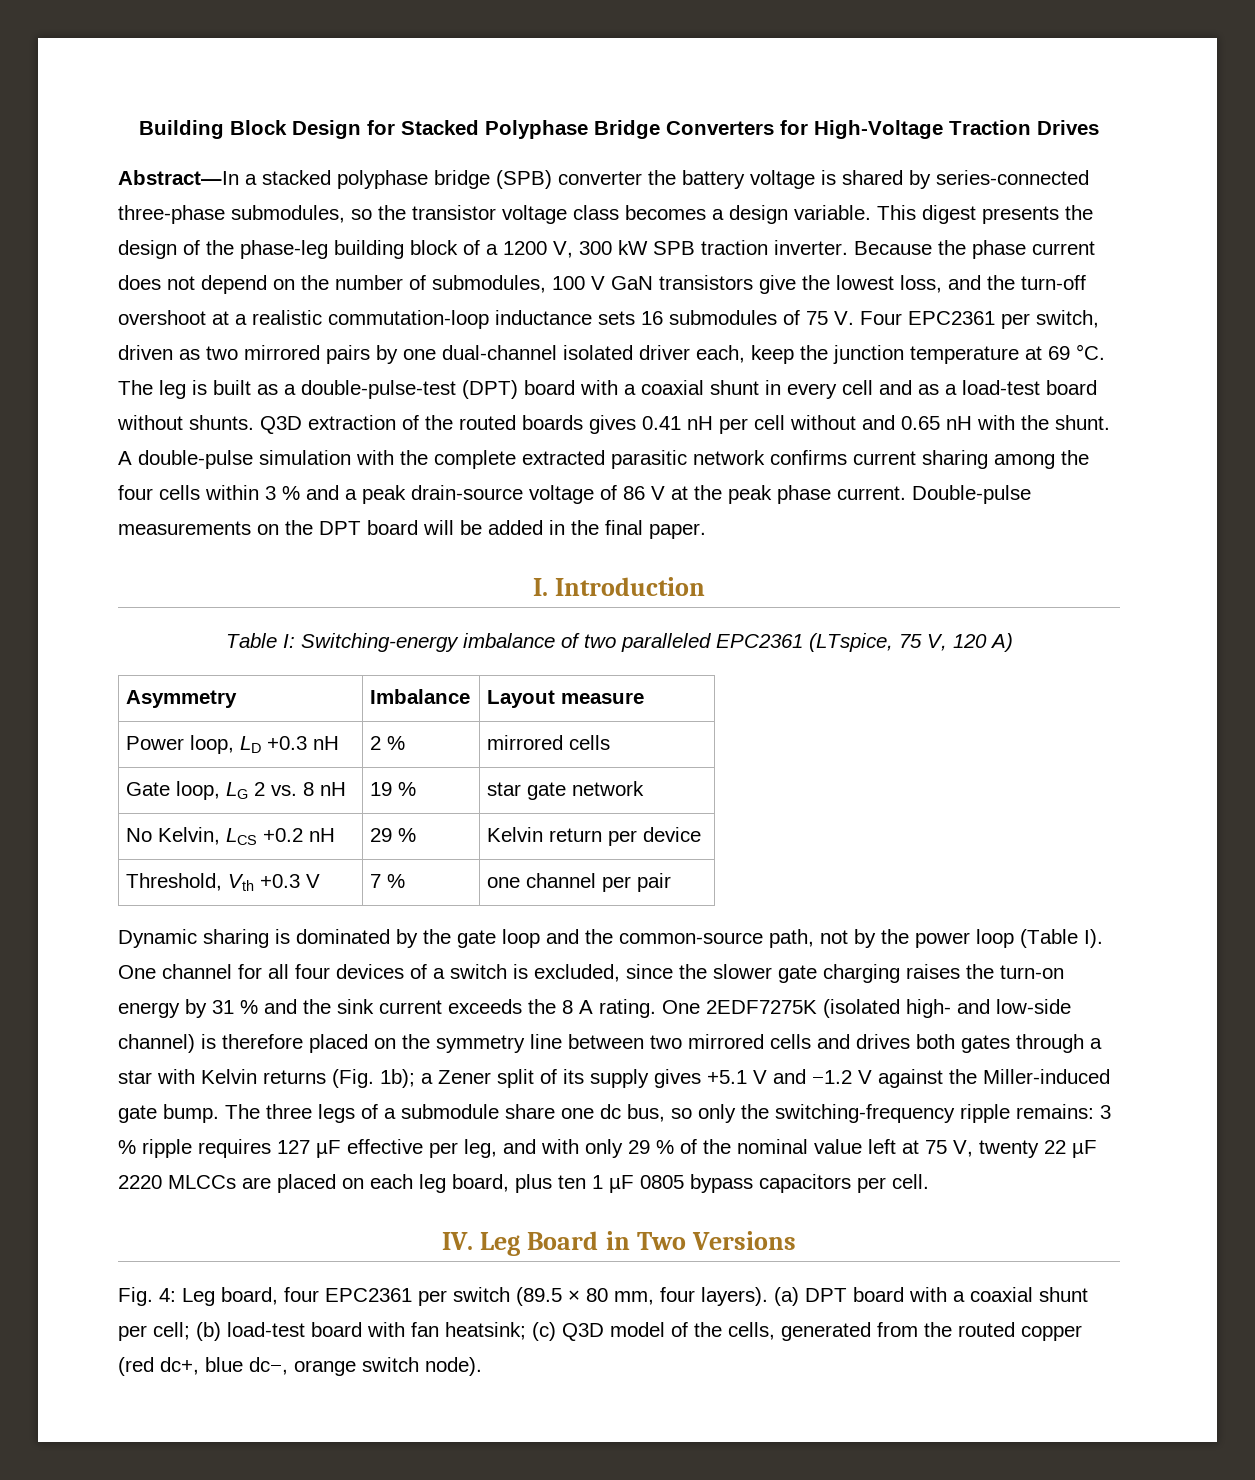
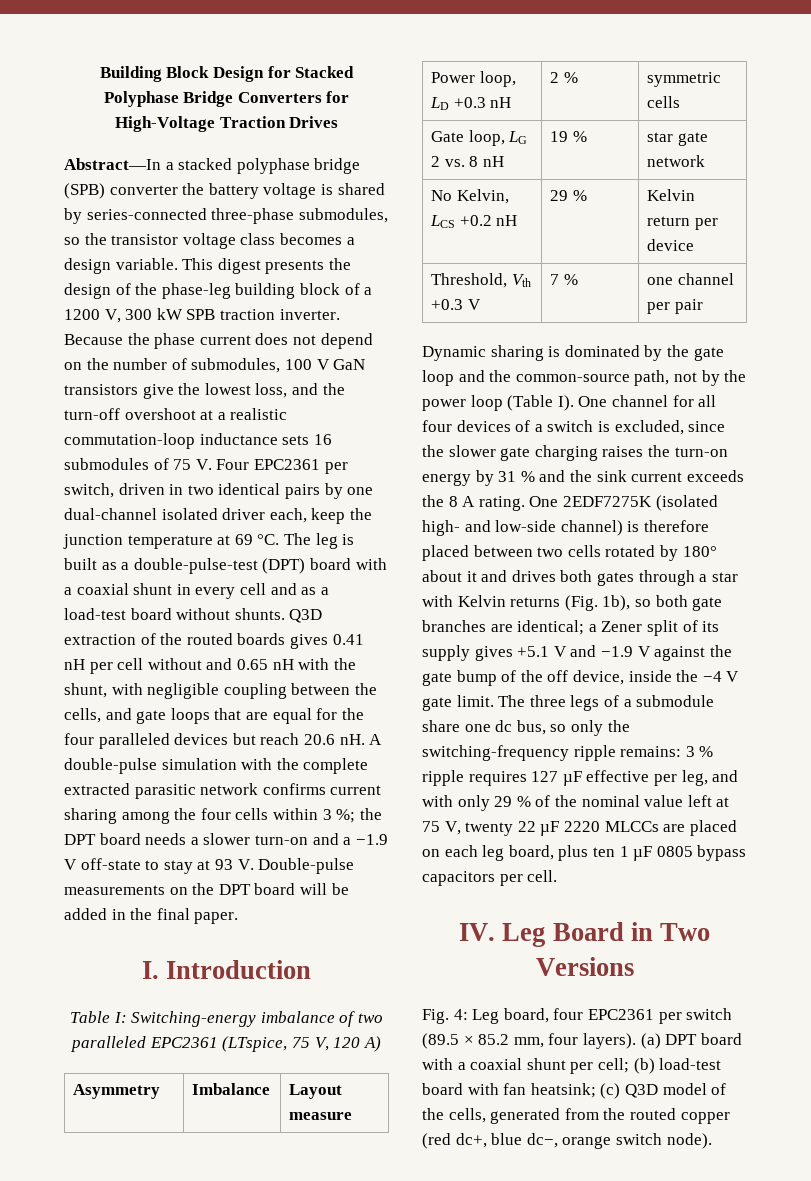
- Because the phase current does not depend on the number of submodules, 100 V GaN transistors give the lowest loss, and the turn-off overshoot at a realistic commutation-loop inductance sets 16 submodules of 75 V. Four EPC2361 per switch, driven as two mirrored pairs by one dual-channel isolated driver each, keep the junction temperature at 69 °C.
+ Because the phase current does not depend on the number of submodules, 100 V GaN transistors give the lowest loss, and the turn-off overshoot at a realistic commutation-loop inductance sets 16 submodules of 75 V. Four EPC2361 per switch, driven in two identical pairs by one dual-channel isolated driver each, keep the junction temperature at 69 °C.
- Q3D extraction of the routed boards gives 0.41 nH per cell without and 0.65 nH with the shunt.
+ Q3D extraction of the routed boards gives 0.41 nH per cell without and 0.65 nH with the shunt, with negligible coupling between the cells, and gate loops that are equal for the four paralleled devices but reach 20.6 nH.
- A double-pulse simulation with the complete extracted parasitic network confirms current sharing among the four cells within 3 % and a peak drain-source voltage of 86 V at the peak phase current. Double-pulse measurements on the DPT board will be added in the final paper.
+ A double-pulse simulation with the complete extracted parasitic network confirms current sharing among the four cells within 3 %; the DPT board needs a slower turn-on and a −1.9 V off-state to stay at 93 V. Double-pulse measurements on the DPT board will be added in the final paper.
- Power loop, LD +0.3 nH | 2 % | mirrored cells
+ Power loop, LD +0.3 nH | 2 % | symmetric cells
- One 2EDF7275K (isolated high- and low-side channel) is therefore placed on the symmetry line between two mirrored cells and drives both gates through a star with Kelvin returns (Fig. 1b); a Zener split of its supply gives +5.1 V and −1.2 V against the Miller-induced gate bump.
+ One 2EDF7275K (isolated high- and low-side channel) is therefore placed between two cells rotated by 180° about it and drives both gates through a star with Kelvin returns (Fig. 1b), so both gate branches are identical; a Zener split of its supply gives +5.1 V and −1.9 V against the gate bump of the off device, inside the −4 V gate limit.
- Fig. 4: Leg board, four EPC2361 per switch (89.5 × 80 mm, four layers).
+ Fig. 4: Leg board, four EPC2361 per switch (89.5 × 85.2 mm, four layers).

